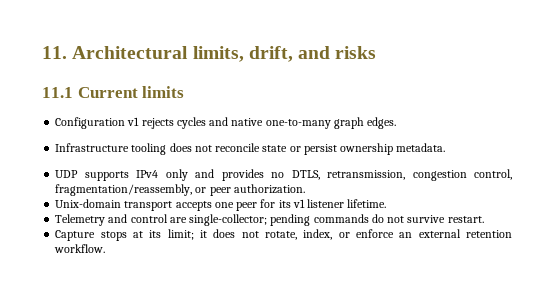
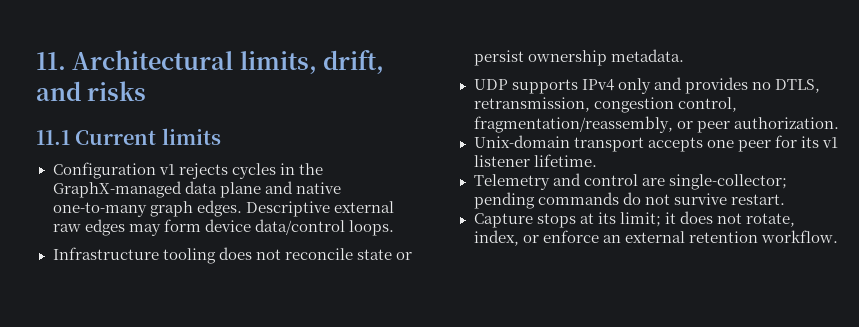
- Configuration v1 rejects cycles and native one-to-many graph edges.
+ Configuration v1 rejects cycles in the GraphX-managed data plane and native one-to-many graph edges. Descriptive external raw edges may form device data/control loops.

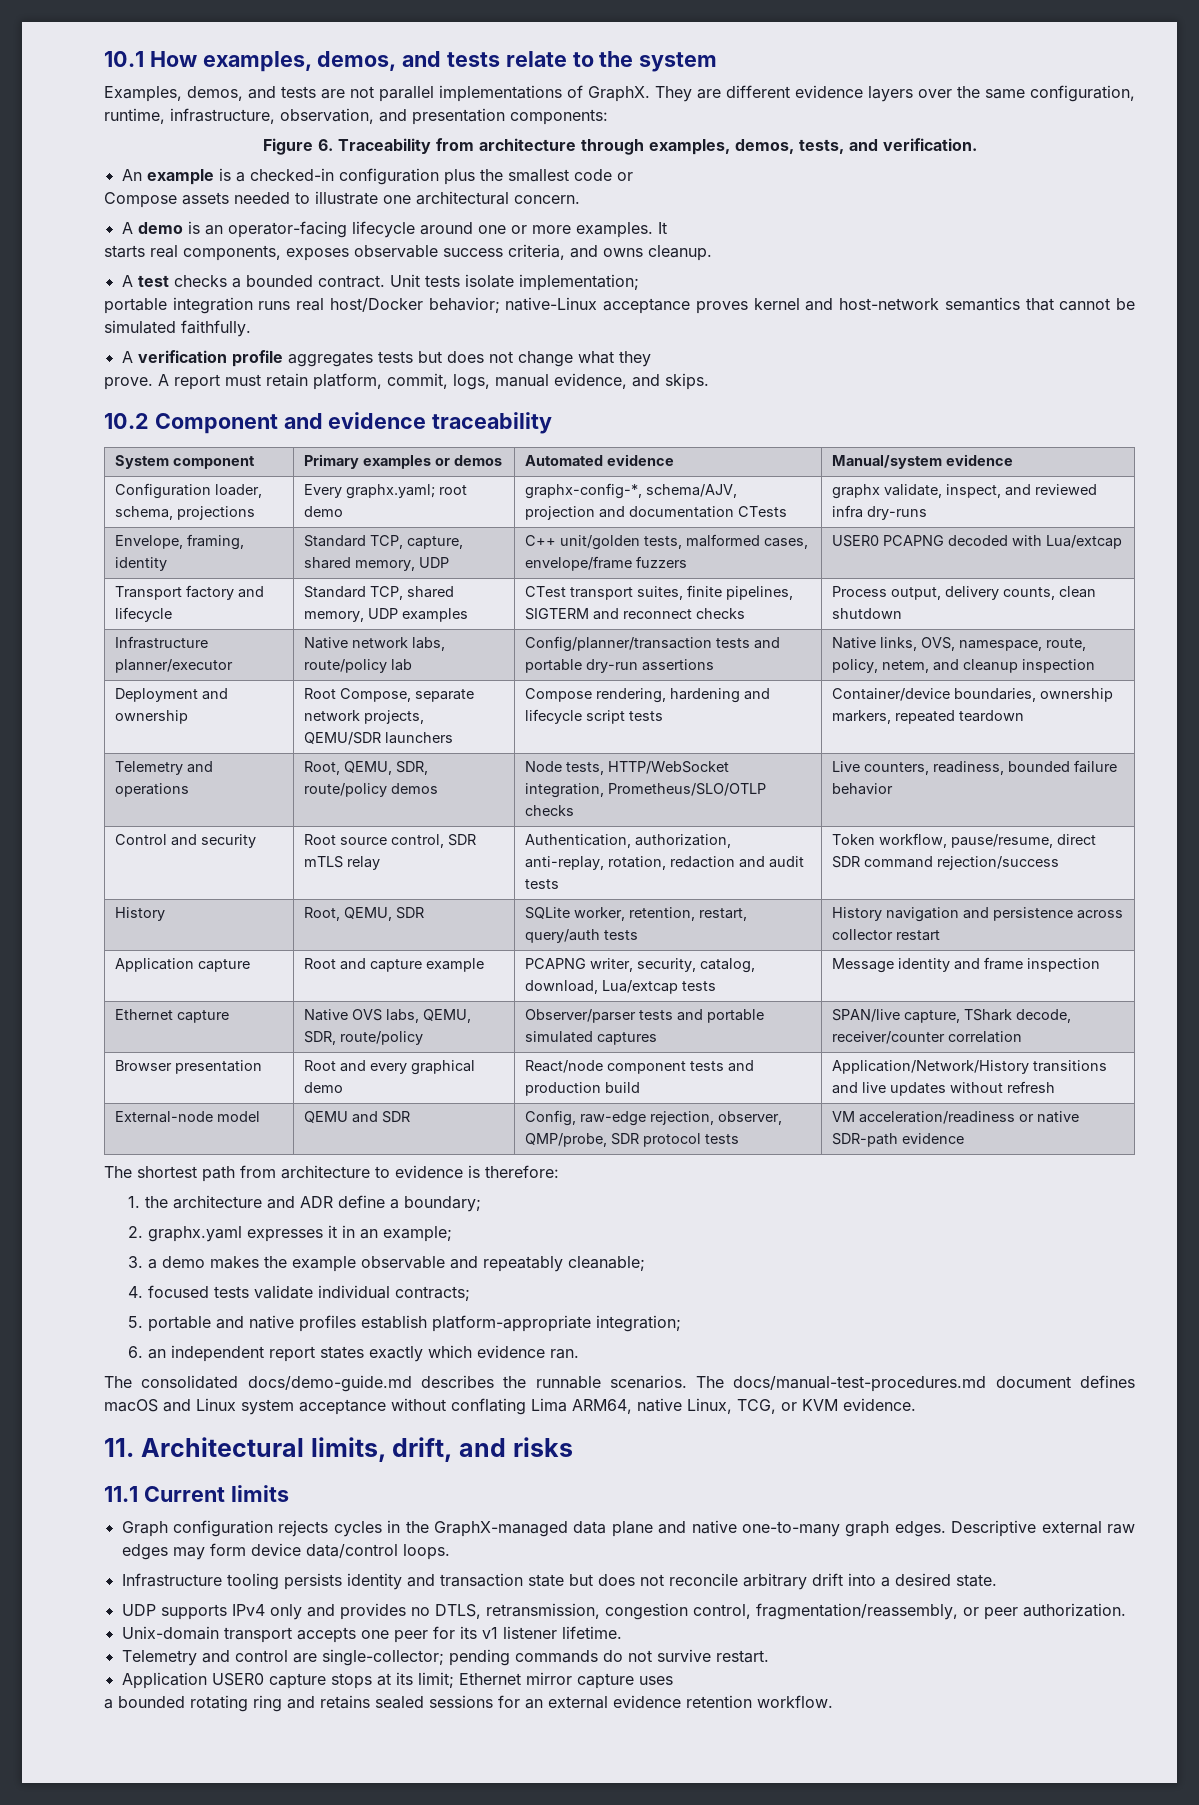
+ 10.1 How examples, demos, and tests relate to the system
+ Examples, demos, and tests are not parallel implementations of GraphX. They are different evidence layers over the same configuration, runtime, infrastructure, observation, and presentation components:
+ Figure 6. Traceability from architecture through examples, demos, tests, and verification.
+ An example is a checked-in configuration plus the smallest code or
+ Compose assets needed to illustrate one architectural concern.
+ A demo is an operator-facing lifecycle around one or more examples. It
+ starts real components, exposes observable success criteria, and owns cleanup.
+ A test checks a bounded contract. Unit tests isolate implementation;
+ portable integration runs real host/Docker behavior; native-Linux acceptance proves kernel and host-network semantics that cannot be simulated faithfully.
+ A verification profile aggregates tests but does not change what they
+ prove. A report must retain platform, commit, logs, manual evidence, and skips.
+ 10.2 Component and evidence traceability
+ System component | Primary examples or demos | Automated evidence | Manual/system evidence
+ Configuration loader, schema, projections | Every graphx.yaml; root demo | graphx-config-*, schema/AJV, projection and documentation CTests | graphx validate, inspect, and reviewed infra dry-runs
+ Envelope, framing, identity | Standard TCP, capture, shared memory, UDP | C++ unit/golden tests, malformed cases, envelope/frame fuzzers | USER0 PCAPNG decoded with Lua/extcap
+ Transport factory and lifecycle | Standard TCP, shared memory, UDP examples | CTest transport suites, finite pipelines, SIGTERM and reconnect checks | Process output, delivery counts, clean shutdown
+ Infrastructure planner/executor | Native network labs, route/policy lab | Config/planner/transaction tests and portable dry-run assertions | Native links, OVS, namespace, route, policy, netem, and cleanup inspection
+ Deployment and ownership | Root Compose, separate network projects, QEMU/SDR launchers | Compose rendering, hardening and lifecycle script tests | Container/device boundaries, ownership markers, repeated teardown
+ Telemetry and operations | Root, QEMU, SDR, route/policy demos | Node tests, HTTP/WebSocket integration, Prometheus/SLO/OTLP checks | Live counters, readiness, bounded failure behavior
+ Control and security | Root source control, SDR mTLS relay | Authentication, authorization, anti-replay, rotation, redaction and audit tests | Token workflow, pause/resume, direct SDR command rejection/success
+ History | Root, QEMU, SDR | SQLite worker, retention, restart, query/auth tests | History navigation and persistence across collector restart
+ Application capture | Root and capture example | PCAPNG writer, security, catalog, download, Lua/extcap tests | Message identity and frame inspection
+ Ethernet capture | Native OVS labs, QEMU, SDR, route/policy | Observer/parser tests and portable simulated captures | SPAN/live capture, TShark decode, receiver/counter correlation
+ Browser presentation | Root and every graphical demo | React/node component tests and production build | Application/Network/History transitions and live updates without refresh
+ External-node model | QEMU and SDR | Config, raw-edge rejection, observer, QMP/probe, SDR protocol tests | VM acceleration/readiness or native SDR-path evidence
+ The shortest path from architecture to evidence is therefore:
+ 1. the architecture and ADR define a boundary;
+ 2. graphx.yaml expresses it in an example;
+ 3. a demo makes the example observable and repeatably cleanable;
+ 4. focused tests validate individual contracts;
+ 5. portable and native profiles establish platform-appropriate integration;
+ 6. an independent report states exactly which evidence ran.
+ The consolidated docs/demo-guide.md describes the runnable scenarios. The docs/manual-test-procedures.md document defines macOS and Linux system acceptance without conflating Lima ARM64, native Linux, TCG, or KVM evidence.
- Configuration v1 rejects cycles in the GraphX-managed data plane and native one-to-many graph edges.
+ Graph configuration rejects cycles in the GraphX-managed data plane and native one-to-many graph edges.
- Infrastructure tooling does not reconcile state or persist ownership metadata.
+ Infrastructure tooling persists identity and transaction state but does not reconcile arbitrary drift into a desired state.
- Capture stops at its limit; it does not rotate, index, or enforce an external retention workflow.
+ Application USER0 capture stops at its limit; Ethernet mirror capture uses
+ a bounded rotating ring and retains sealed sessions for an external evidence retention workflow.

